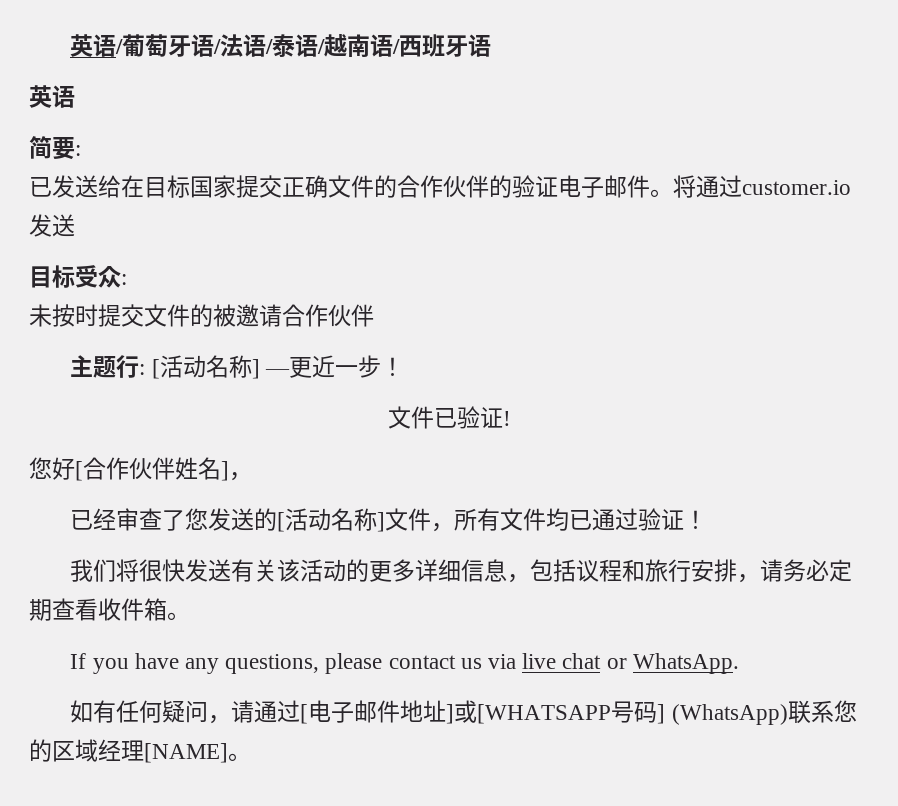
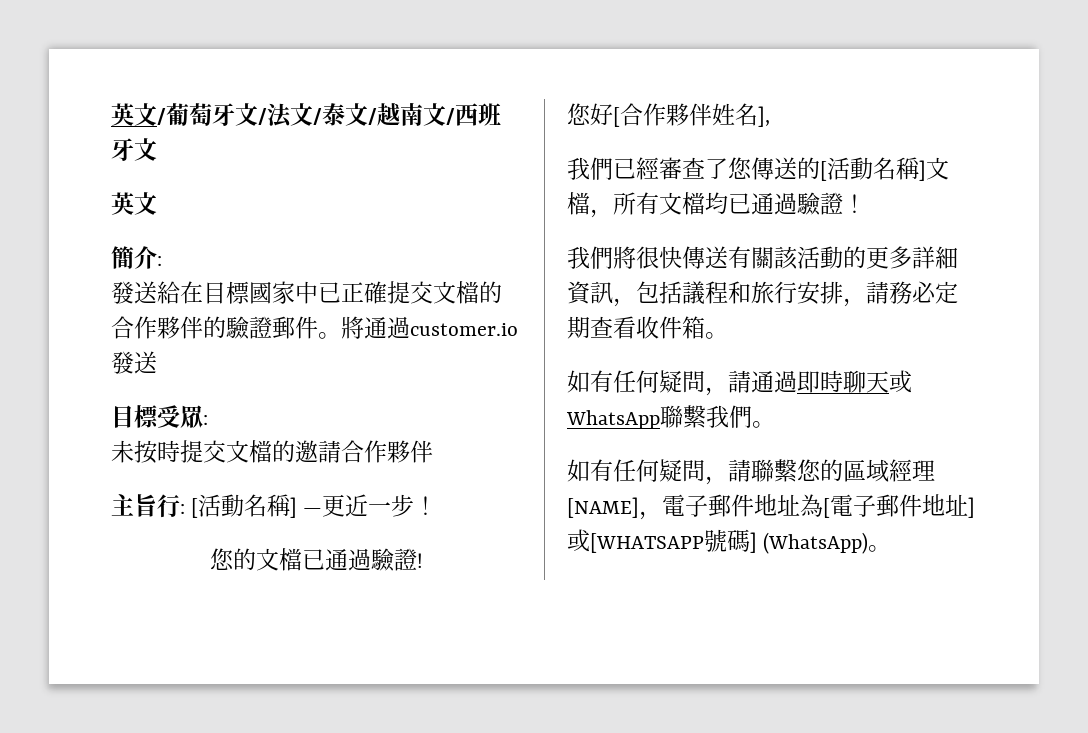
- 英语/葡萄牙语/法语/泰语/越南语/西班牙语
- 英语
- 简要:
- 已发送给在目标国家提交正确文件的合作伙伴的验证电子邮件。将通过customer.io发送
+ 英文/葡萄牙文/法文/泰文/越南文/西班牙文
+ 英文
+ 簡介:
+ 發送給在目標國家中已正確提交文檔的合作夥伴的驗證郵件。將通過customer.io發送
- 目标受众:
+ 目標受眾:
- 未按时提交文件的被邀请合作伙伴
+ 未按時提交文檔的邀請合作夥伴
- 主题行: [活动名称] —更近一步！
+ 主旨行: [活動名稱] —更近一步！
- 文件已验证!
+ 您的文檔已通過驗證!
- 您好[合作伙伴姓名]，
- 已经审查了您发送的[活动名称]文件，所有文件均已通过验证！
- 我们将很快发送有关该活动的更多详细信息，包括议程和旅行安排，请务必定期查看收件箱。
+ 您好[合作夥伴姓名],
+ 我們已經審查了您傳送的[活動名稱]文檔，所有文檔均已通過驗證！
+ 我們將很快傳送有關該活動的更多詳細資訊，包括議程和旅行安排，請務必定期查看收件箱。
- If you have any questions, please contact us via live chat or WhatsApp.
- 如有任何疑问，请通过[电子邮件地址]或[WHATSAPP号码] (WhatsApp)联系您的区域经理[NAME]。
+ 如有任何疑問，請通過即時聊天或WhatsApp聯繫我們。
+ 如有任何疑問，請聯繫您的區域經理[NAME]，電子郵件地址為[電子郵件地址]或[WHATSAPP號碼] (WhatsApp)。

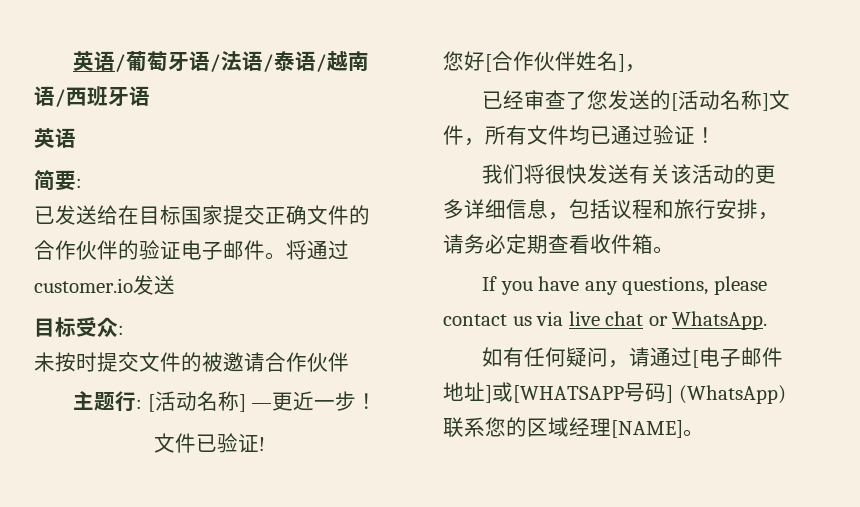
- 英文/葡萄牙文/法文/泰文/越南文/西班牙文
- 英文
- 簡介:
- 發送給在目標國家中已正確提交文檔的合作夥伴的驗證郵件。將通過customer.io發送
+ 英语/葡萄牙语/法语/泰语/越南语/西班牙语
+ 英语
+ 简要:
+ 已发送给在目标国家提交正确文件的合作伙伴的验证电子邮件。将通过customer.io发送
- 目標受眾:
+ 目标受众:
- 未按時提交文檔的邀請合作夥伴
+ 未按时提交文件的被邀请合作伙伴
- 主旨行: [活動名稱] —更近一步！
+ 主题行: [活动名称] —更近一步！
- 您的文檔已通過驗證!
+ 文件已验证!
- 您好[合作夥伴姓名],
- 我們已經審查了您傳送的[活動名稱]文檔，所有文檔均已通過驗證！
- 我們將很快傳送有關該活動的更多詳細資訊，包括議程和旅行安排，請務必定期查看收件箱。
+ 您好[合作伙伴姓名]，
+ 已经审查了您发送的[活动名称]文件，所有文件均已通过验证！
+ 我们将很快发送有关该活动的更多详细信息，包括议程和旅行安排，请务必定期查看收件箱。
- 如有任何疑問，請通過即時聊天或WhatsApp聯繫我們。
- 如有任何疑問，請聯繫您的區域經理[NAME]，電子郵件地址為[電子郵件地址]或[WHATSAPP號碼] (WhatsApp)。
+ If you have any questions, please contact us via live chat or WhatsApp.
+ 如有任何疑问，请通过[电子邮件地址]或[WHATSAPP号码] (WhatsApp)联系您的区域经理[NAME]。

